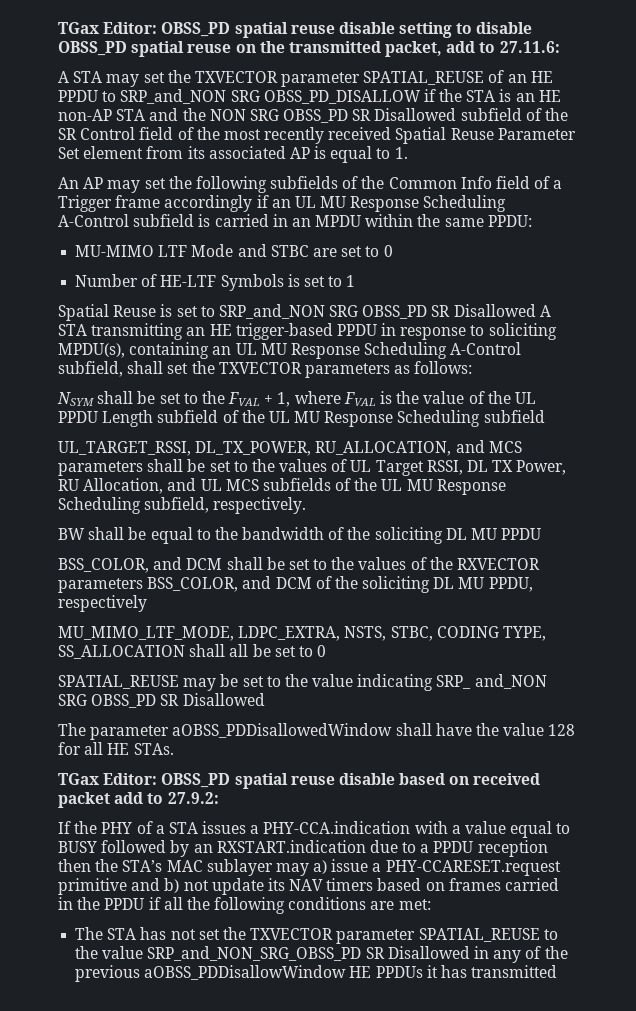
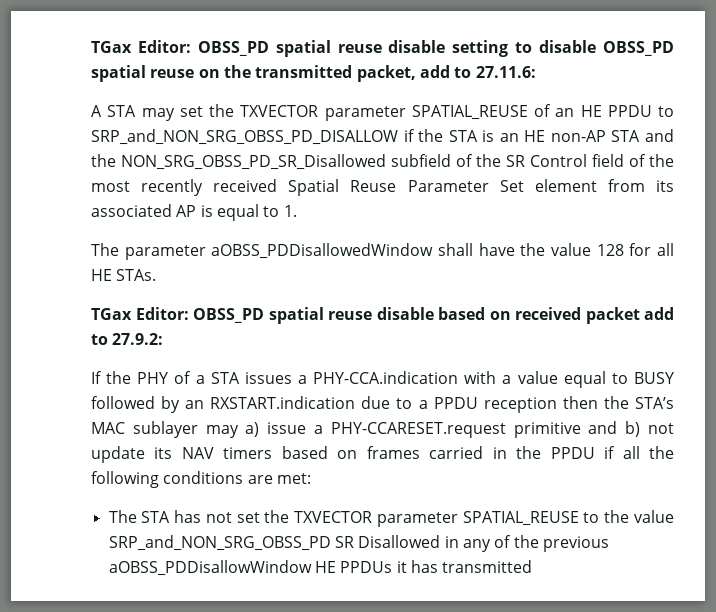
- A STA may set the TXVECTOR parameter SPATIAL_REUSE of an HE PPDU to SRP_and_NON SRG OBSS_PD_DISALLOW if the STA is an HE non-AP STA and the NON SRG OBSS_PD SR Disallowed subfield of the SR Control field of the most recently received Spatial Reuse Parameter Set element from its associated AP is equal to 1.
+ A STA may set the TXVECTOR parameter SPATIAL_REUSE of an HE PPDU to SRP_and_NON_SRG_OBSS_PD_DISALLOW if the STA is an HE non-AP STA and the NON_SRG_OBSS_PD_SR_Disallowed subfield of the SR Control field of the most recently received Spatial Reuse Parameter Set element from its associated AP is equal to 1.
- An AP may set the following subfields of the Common Info field of a Trigger frame accordingly if an UL MU Response Scheduling A-Control subfield is carried in an MPDU within the same PPDU:
- MU-MIMO LTF Mode and STBC are set to 0
- Number of HE-LTF Symbols is set to 1
- Spatial Reuse is set to SRP_and_NON SRG OBSS_PD SR Disallowed A STA transmitting an HE trigger-based PPDU in response to soliciting MPDU(s), containing an UL MU Response Scheduling A-Control subfield, shall set the TXVECTOR parameters as follows:
- NSYM shall be set to the FVAL + 1, where FVAL is the value of the UL PPDU Length subfield of the UL MU Response Scheduling subfield
- UL_TARGET_RSSI, DL_TX_POWER, RU_ALLOCATION, and MCS parameters shall be set to the values of UL Target RSSI, DL TX Power, RU Allocation, and UL MCS subfields of the UL MU Response Scheduling subfield, respectively.
- BW shall be equal to the bandwidth of the soliciting DL MU PPDU
- BSS_COLOR, and DCM shall be set to the values of the RXVECTOR parameters BSS_COLOR, and DCM of the soliciting DL MU PPDU, respectively
- MU_MIMO_LTF_MODE, LDPC_EXTRA, NSTS, STBC, CODING TYPE, SS_ALLOCATION shall all be set to 0
- SPATIAL_REUSE may be set to the value indicating SRP_ and_NON SRG OBSS_PD SR Disallowed

